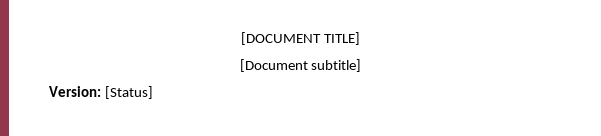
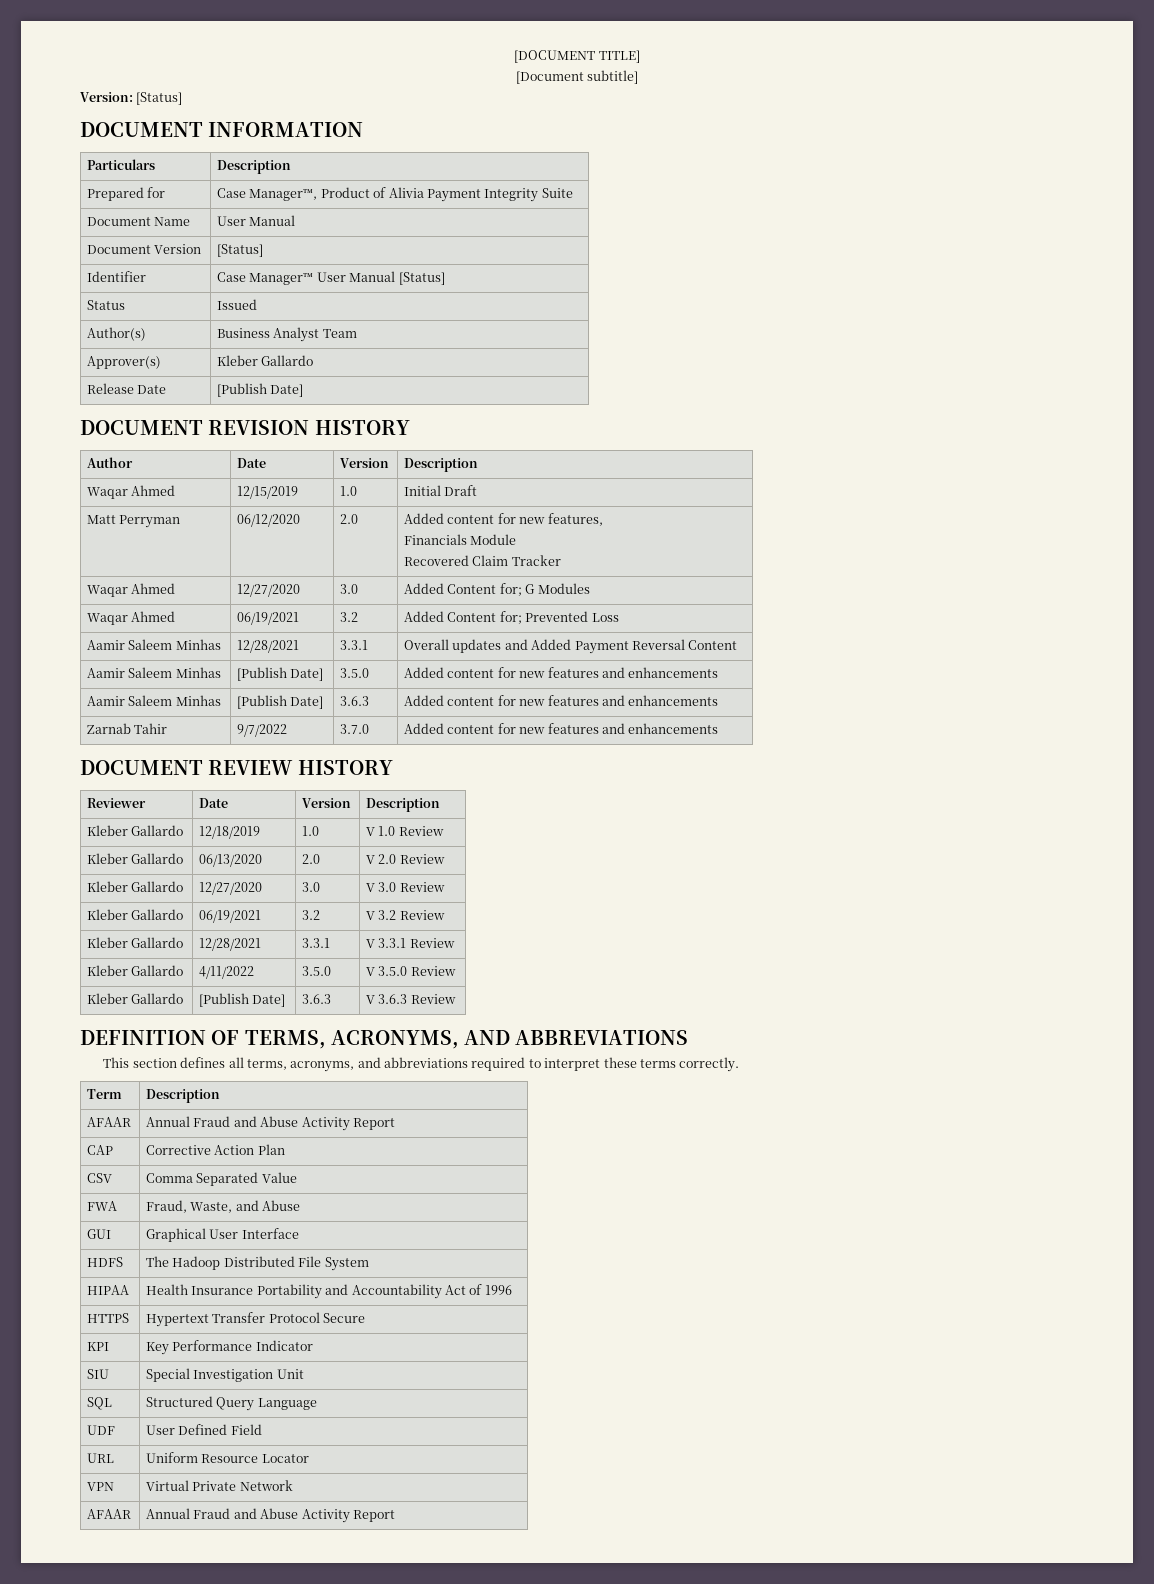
+ DOCUMENT INFORMATION
+ Particulars | Description
+ Prepared for | Case Manager™, Product of Alivia Payment Integrity Suite
+ Document Name | User Manual
+ Document Version | [Status]
+ Identifier | Case Manager™ User Manual [Status]
+ Status | Issued
+ Author(s) | Business Analyst Team
+ Approver(s) | Kleber Gallardo
+ Release Date | [Publish Date]
+ DOCUMENT REVISION HISTORY
+ Author | Date | Version | Description
+ Waqar Ahmed | 12/15/2019 | 1.0 | Initial Draft
+ Matt Perryman | 06/12/2020 | 2.0 | Added content for new features,
+ Financials Module
+ Recovered Claim Tracker
+ Waqar Ahmed | 12/27/2020 | 3.0 | Added Content for; G Modules
+ Waqar Ahmed | 06/19/2021 | 3.2 | Added Content for; Prevented Loss
+ Aamir Saleem Minhas | 12/28/2021 | 3.3.1 | Overall updates and Added Payment Reversal Content
+ Aamir Saleem Minhas | [Publish Date] | 3.5.0 | Added content for new features and enhancements
+ Aamir Saleem Minhas | [Publish Date] | 3.6.3 | Added content for new features and enhancements
+ Zarnab Tahir | 9/7/2022 | 3.7.0 | Added content for new features and enhancements
+ DOCUMENT REVIEW HISTORY
+ Reviewer | Date | Version | Description
+ Kleber Gallardo | 12/18/2019 | 1.0 | V 1.0 Review
+ Kleber Gallardo | 06/13/2020 | 2.0 | V 2.0 Review
+ Kleber Gallardo | 12/27/2020 | 3.0 | V 3.0 Review
+ Kleber Gallardo | 06/19/2021 | 3.2 | V 3.2 Review
+ Kleber Gallardo | 12/28/2021 | 3.3.1 | V 3.3.1 Review
+ Kleber Gallardo | 4/11/2022 | 3.5.0 | V 3.5.0 Review
+ Kleber Gallardo | [Publish Date] | 3.6.3 | V 3.6.3 Review
+ DEFINITION OF TERMS, ACRONYMS, AND ABBREVIATIONS
+ This section defines all terms, acronyms, and abbreviations required to interpret these terms correctly.
+ Term | Description
+ AFAAR | Annual Fraud and Abuse Activity Report
+ CAP | Corrective Action Plan
+ CSV | Comma Separated Value
+ FWA | Fraud, Waste, and Abuse
+ GUI | Graphical User Interface
+ HDFS | The Hadoop Distributed File System
+ HIPAA | Health Insurance Portability and Accountability Act of 1996
+ HTTPS | Hypertext Transfer Protocol Secure
+ KPI | Key Performance Indicator
+ SIU | Special Investigation Unit
+ SQL | Structured Query Language
+ UDF | User Defined Field
+ URL | Uniform Resource Locator
+ VPN | Virtual Private Network
+ AFAAR | Annual Fraud and Abuse Activity Report

